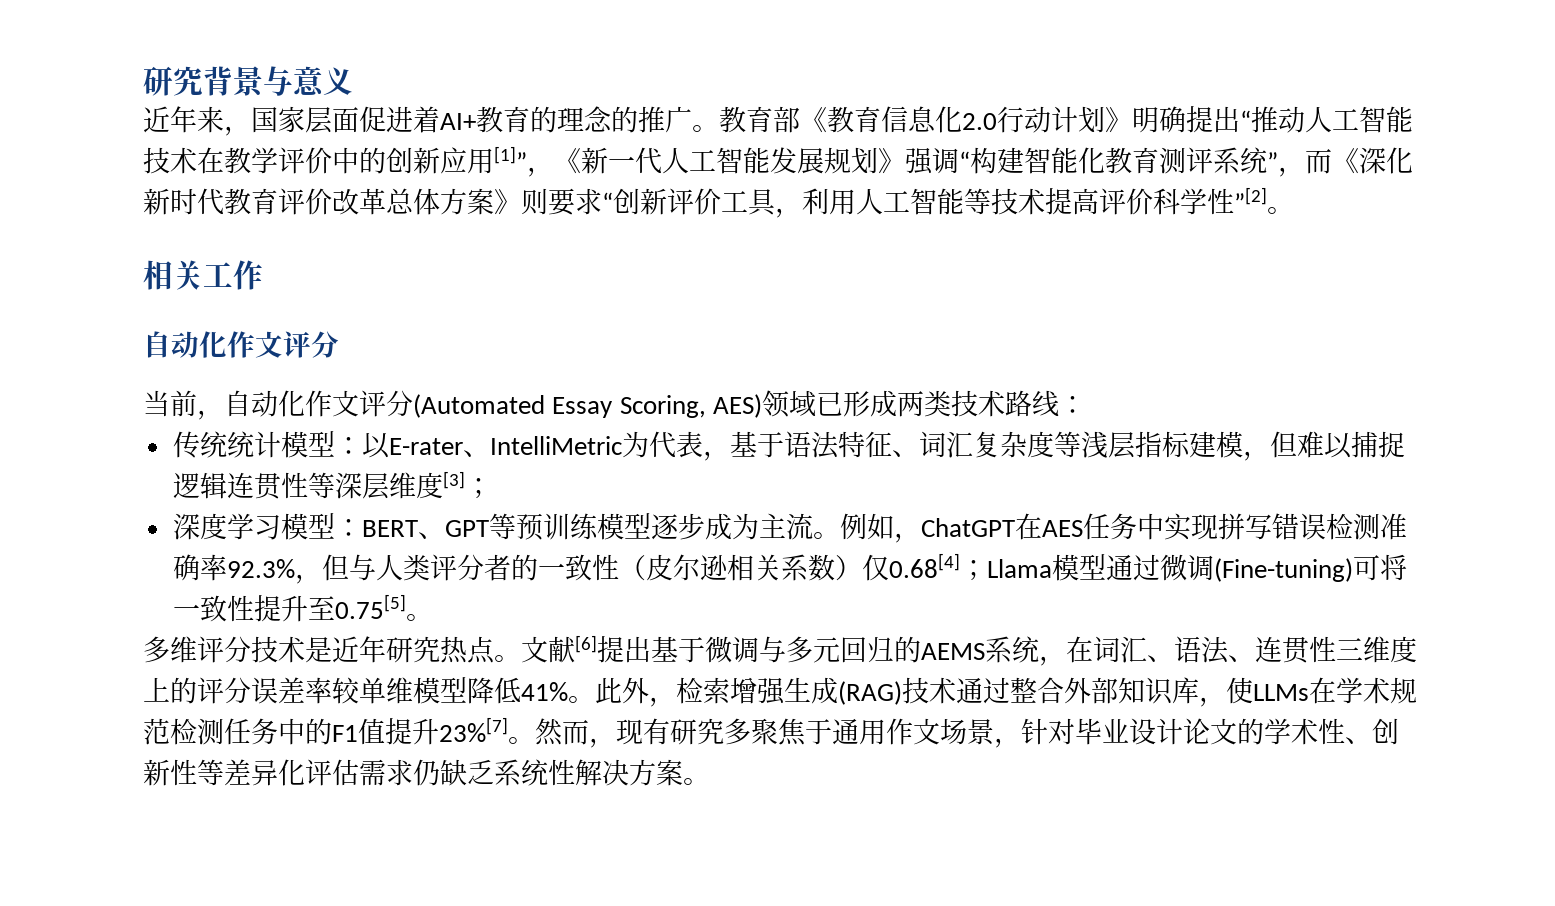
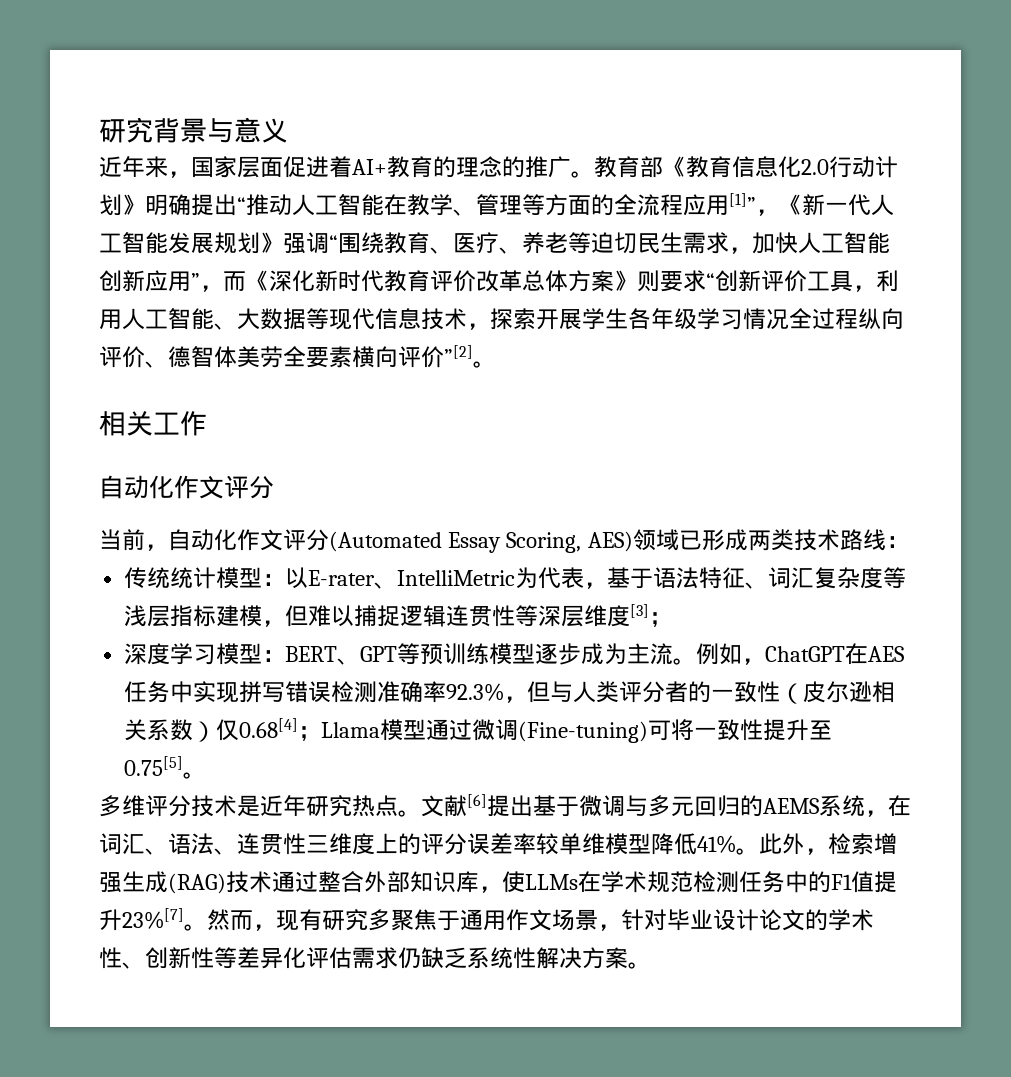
- 教育部《教育信息化2.0行动计划》明确提出“推动人工智能技术在教学评价中的创新应用[1]”，《新一代人工智能发展规划》强调“构建智能化教育测评系统”，而《深化新时代教育评价改革总体方案》则要求“创新评价工具，利用人工智能等技术提高评价科学性”[2]。
+ 教育部《教育信息化2.0行动计划》明确提出“推动人工智能在教学、管理等方面的全流程应用[1]”，《新一代人工智能发展规划》强调“围绕教育、医疗、养老等迫切民生需求，加快人工智能创新应用”，而《深化新时代教育评价改革总体方案》则要求“创新评价工具，利用人工智能、大数据等现代信息技术，探索开展学生各年级学习情况全过程纵向评价、德智体美劳全要素横向评价”[2]。

